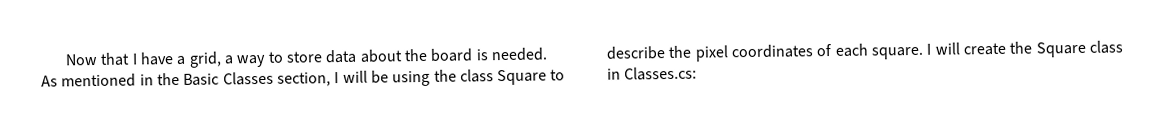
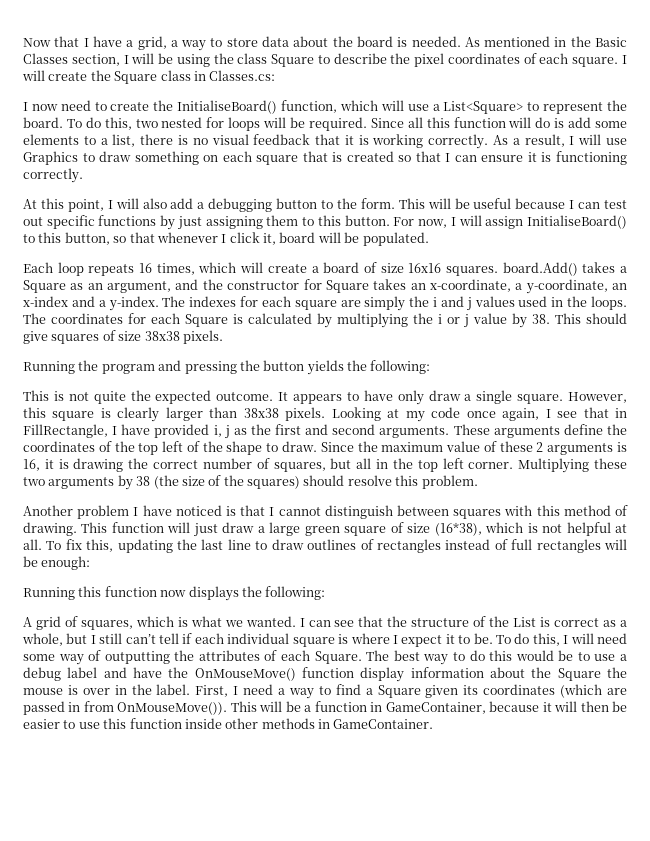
+ I now need to create the InitialiseBoard() function, which will use a List<Square> to represent the board. To do this, two nested for loops will be required. Since all this function will do is add some elements to a list, there is no visual feedback that it is working correctly. As a result, I will use Graphics to draw something on each square that is created so that I can ensure it is functioning correctly.
+ At this point, I will also add a debugging button to the form. This will be useful because I can test out specific functions by just assigning them to this button. For now, I will assign InitialiseBoard() to this button, so that whenever I click it, board will be populated.
+ Each loop repeats 16 times, which will create a board of size 16x16 squares. board.Add() takes a Square as an argument, and the constructor for Square takes an x-coordinate, a y-coordinate, an x-index and a y-index. The indexes for each square are simply the i and j values used in the loops. The coordinates for each Square is calculated by multiplying the i or j value by 38. This should give squares of size 38x38 pixels.
+ Running the program and pressing the button yields the following:
+ This is not quite the expected outcome. It appears to have only draw a single square. However, this square is clearly larger than 38x38 pixels. Looking at my code once again, I see that in FillRectangle, I have provided i, j as the first and second arguments. These arguments define the coordinates of the top left of the shape to draw. Since the maximum value of these 2 arguments is 16, it is drawing the correct number of squares, but all in the top left corner. Multiplying these two arguments by 38 (the size of the squares) should resolve this problem.
+ Another problem I have noticed is that I cannot distinguish between squares with this method of drawing. This function will just draw a large green square of size (16*38), which is not helpful at all. To fix this, updating the last line to draw outlines of rectangles instead of full rectangles will be enough:
+ Running this function now displays the following:
+ A grid of squares, which is what we wanted. I can see that the structure of the List is correct as a whole, but I still can’t tell if each individual square is where I expect it to be. To do this, I will need some way of outputting the attributes of each Square. The best way to do this would be to use a debug label and have the OnMouseMove() function display information about the Square the mouse is over in the label. First, I need a way to find a Square given its coordinates (which are passed in from OnMouseMove()). This will be a function in GameContainer, because it will then be easier to use this function inside other methods in GameContainer.

